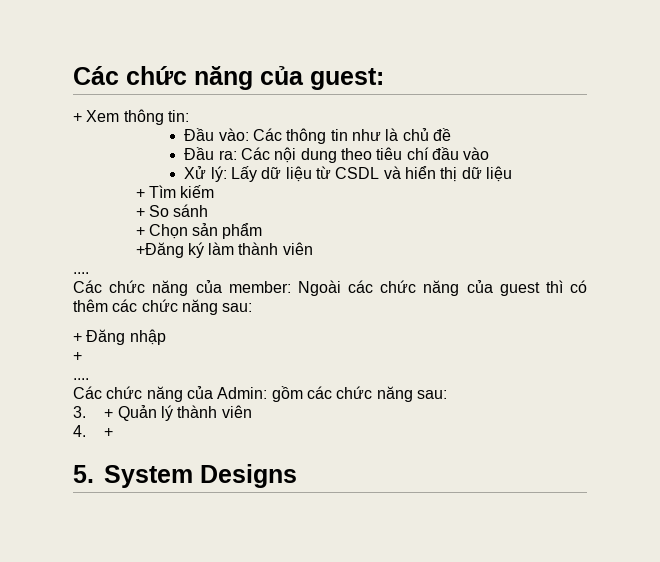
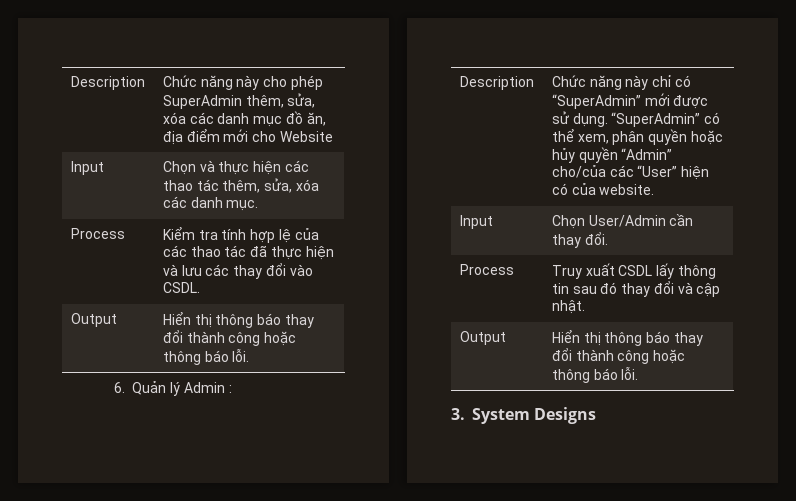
- Các chức năng của guest:
- + Xem thông tin:
- Đầu vào: Các thông tin như là chủ đề
- Đầu ra: Các nội dung theo tiêu chí đầu vào
- Xử lý: Lấy dữ liệu từ CSDL và hiển thị dữ liệu
- + Tìm kiếm
- + So sánh
- + Chọn sản phẩm
- +Đăng ký làm thành viên
- ....
- Các chức năng của member: Ngoài các chức năng của guest thì có thêm các chức năng sau:
- + Đăng nhập
- +
- ....
- Các chức năng của Admin: gồm các chức năng sau:
- 3. + Quản lý thành viên
- 4. +
- 5. System Designs
+ Description | Chức năng này cho phép SuperAdmin thêm, sửa, xóa các danh mục đồ ăn, địa điểm mới cho Website
+ Input | Chọn và thực hiện các thao tác thêm, sửa, xóa các danh mục.
+ Process | Kiểm tra tính hợp lệ của các thao tác đã thực hiện và lưu các thay đổi vào CSDL.
+ Output | Hiển thị thông báo thay đổi thành công hoặc thông báo lỗi.
+ 6. Quản lý Admin :
+ Description | Chức năng này chỉ có “SuperAdmin” mới được sử dụng. “SuperAdmin” có thể xem, phân quyền hoặc hủy quyền “Admin” cho/của các “User” hiện có của website.
+ Input | Chọn User/Admin cần thay đổi.
+ Process | Truy xuất CSDL lấy thông tin sau đó thay đổi và cập nhật.
+ Output | Hiển thị thông báo thay đổi thành công hoặc thông báo lỗi.
+ 3. System Designs

